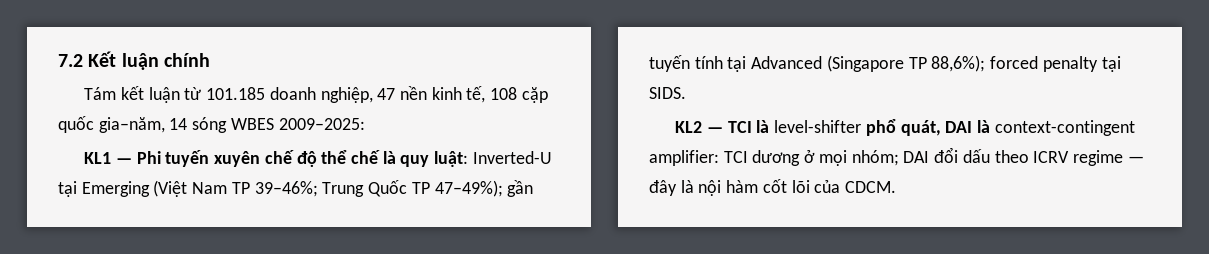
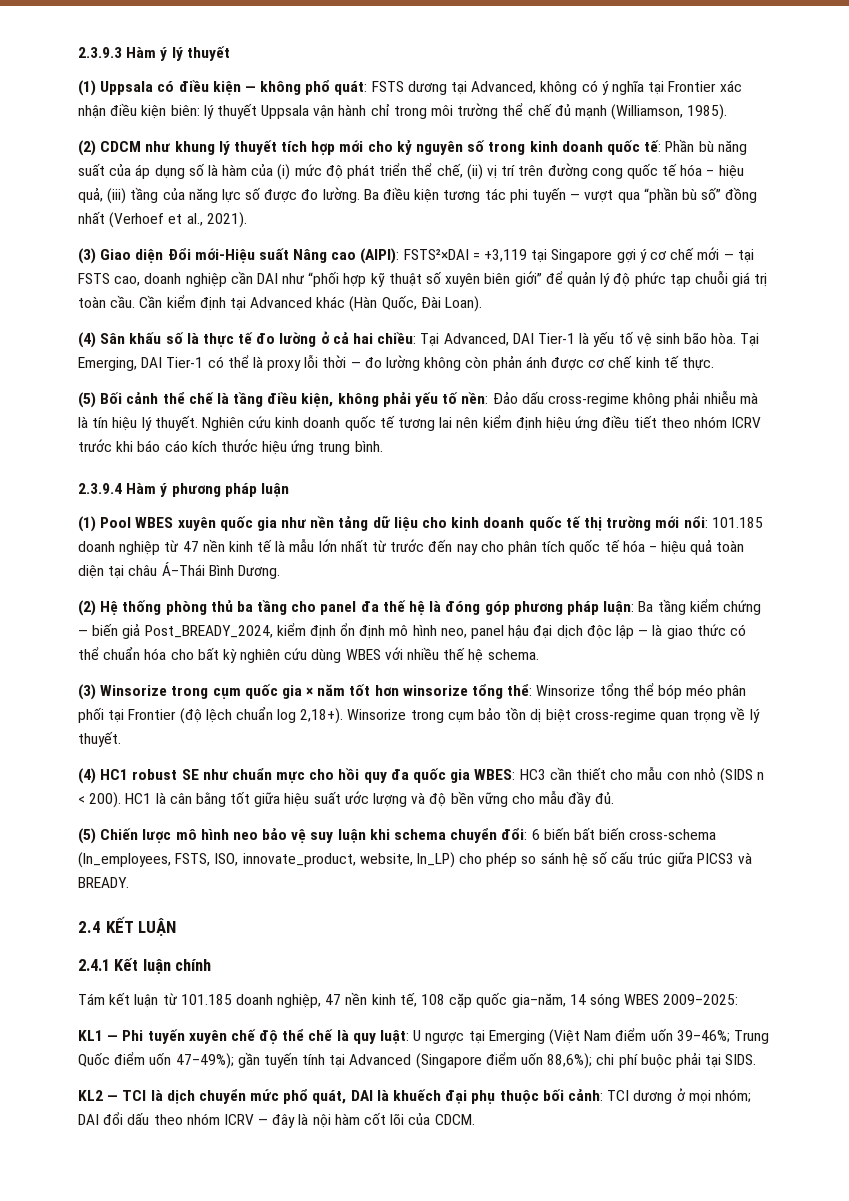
- 7.2 Kết luận chính
+ 2.3.9.3 Hàm ý lý thuyết
+ (1) Uppsala có điều kiện — không phổ quát: FSTS dương tại Advanced, không có ý nghĩa tại Frontier xác nhận điều kiện biên: lý thuyết Uppsala vận hành chỉ trong môi trường thể chế đủ mạnh (Williamson, 1985).
+ (2) CDCM như khung lý thuyết tích hợp mới cho kỷ nguyên số trong kinh doanh quốc tế: Phần bù năng suất của áp dụng số là hàm của (i) mức độ phát triển thể chế, (ii) vị trí trên đường cong quốc tế hóa – hiệu quả, (iii) tầng của năng lực số được đo lường. Ba điều kiện tương tác phi tuyến — vượt qua “phần bù số” đồng nhất (Verhoef et al., 2021).
+ (3) Giao diện Đổi mới-Hiệu suất Nâng cao (AIPI): FSTS²×DAI = +3,119 tại Singapore gợi ý cơ chế mới — tại FSTS cao, doanh nghiệp cần DAI như “phối hợp kỹ thuật số xuyên biên giới” để quản lý độ phức tạp chuỗi giá trị toàn cầu. Cần kiểm định tại Advanced khác (Hàn Quốc, Đài Loan).
+ (4) Sân khấu số là thực tế đo lường ở cả hai chiều: Tại Advanced, DAI Tier-1 là yếu tố vệ sinh bão hòa. Tại Emerging, DAI Tier-1 có thể là proxy lỗi thời — đo lường không còn phản ánh được cơ chế kinh tế thực.
+ (5) Bối cảnh thể chế là tầng điều kiện, không phải yếu tố nền: Đảo dấu cross-regime không phải nhiễu mà là tín hiệu lý thuyết. Nghiên cứu kinh doanh quốc tế tương lai nên kiểm định hiệu ứng điều tiết theo nhóm ICRV trước khi báo cáo kích thước hiệu ứng trung bình.
+ 2.3.9.4 Hàm ý phương pháp luận
+ (1) Pool WBES xuyên quốc gia như nền tảng dữ liệu cho kinh doanh quốc tế thị trường mới nổi: 101.185 doanh nghiệp từ 47 nền kinh tế là mẫu lớn nhất từ trước đến nay cho phân tích quốc tế hóa – hiệu quả toàn diện tại châu Á–Thái Bình Dương.
+ (2) Hệ thống phòng thủ ba tầng cho panel đa thế hệ là đóng góp phương pháp luận: Ba tầng kiểm chứng — biến giả Post_BREADY_2024, kiểm định ổn định mô hình neo, panel hậu đại dịch độc lập — là giao thức có thể chuẩn hóa cho bất kỳ nghiên cứu dùng WBES với nhiều thế hệ schema.
+ (3) Winsorize trong cụm quốc gia × năm tốt hơn winsorize tổng thể: Winsorize tổng thể bóp méo phân phối tại Frontier (độ lệch chuẩn log 2,18+). Winsorize trong cụm bảo tồn dị biệt cross-regime quan trọng về lý thuyết.
+ (4) HC1 robust SE như chuẩn mực cho hồi quy đa quốc gia WBES: HC3 cần thiết cho mẫu con nhỏ (SIDS n < 200). HC1 là cân bằng tốt giữa hiệu suất ước lượng và độ bền vững cho mẫu đầy đủ.
+ (5) Chiến lược mô hình neo bảo vệ suy luận khi schema chuyển đổi: 6 biến bất biến cross-schema (ln_employees, FSTS, ISO, innovate_product, website, ln_LP) cho phép so sánh hệ số cấu trúc giữa PICS3 và BREADY.
+ 2.4 KẾT LUẬN
+ 2.4.1 Kết luận chính
- KL1 — Phi tuyến xuyên chế độ thể chế là quy luật: Inverted-U tại Emerging (Việt Nam TP 39–46%; Trung Quốc TP 47–49%); gần tuyến tính tại Advanced (Singapore TP 88,6%); forced penalty tại SIDS.
+ KL1 — Phi tuyến xuyên chế độ thể chế là quy luật: U ngược tại Emerging (Việt Nam điểm uốn 39–46%; Trung Quốc điểm uốn 47–49%); gần tuyến tính tại Advanced (Singapore điểm uốn 88,6%); chi phí buộc phải tại SIDS.
- KL2 — TCI là level-shifter phổ quát, DAI là context-contingent amplifier: TCI dương ở mọi nhóm; DAI đổi dấu theo ICRV regime — đây là nội hàm cốt lõi của CDCM.
+ KL2 — TCI là dịch chuyển mức phổ quát, DAI là khuếch đại phụ thuộc bối cảnh: TCI dương ở mọi nhóm; DAI đổi dấu theo nhóm ICRV — đây là nội hàm cốt lõi của CDCM.

